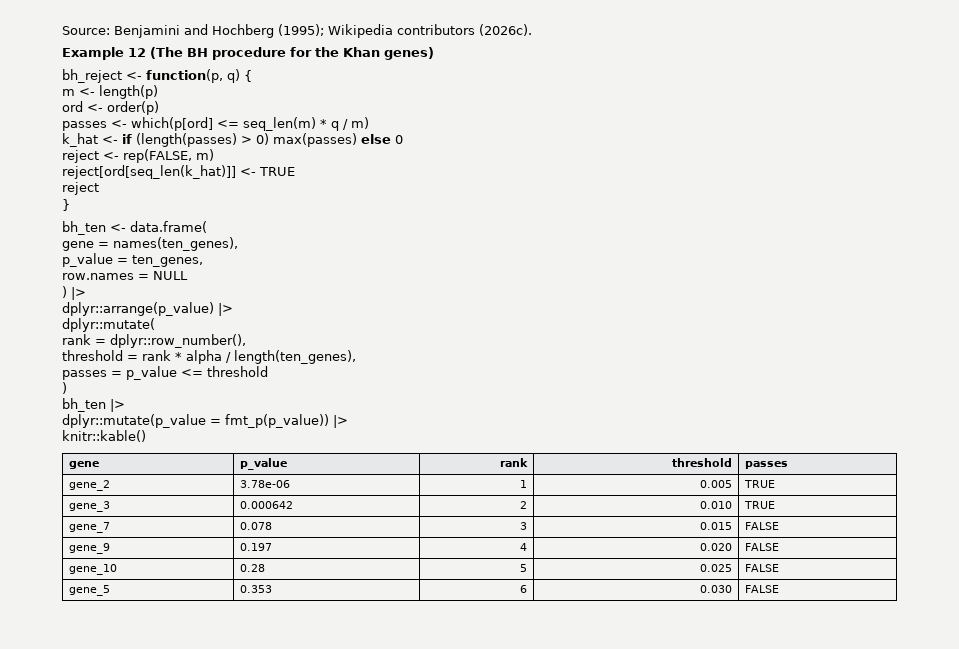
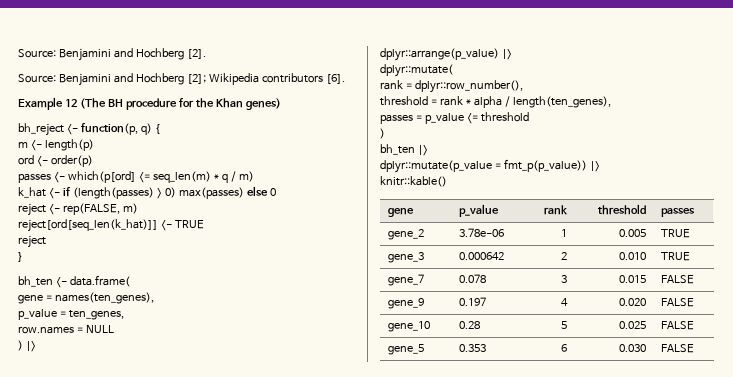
- Source: Benjamini and Hochberg (1995); Wikipedia contributors (2026c).
+ Source: Benjamini and Hochberg [2].
+ Source: Benjamini and Hochberg [2]; Wikipedia contributors [6].

